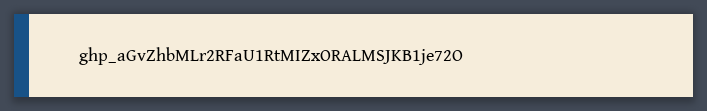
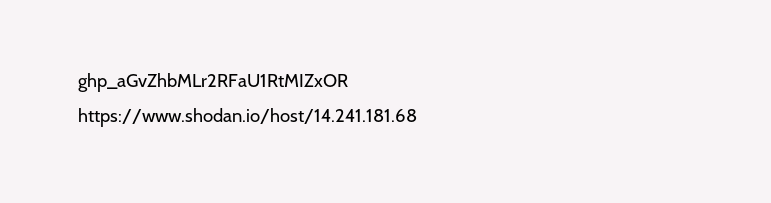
- 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
+ ghp_aGvZhbMLr2RFaU1RtMIZxOR
+ https://www.shodan.io/host/14.241.181.68

